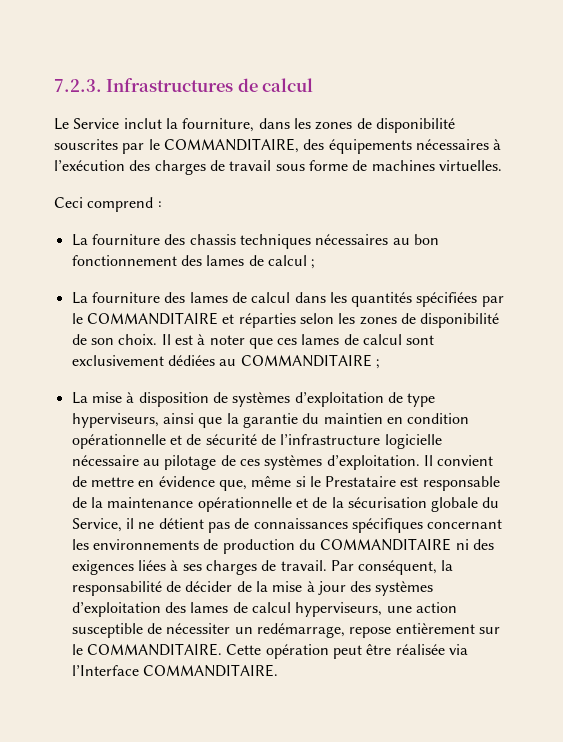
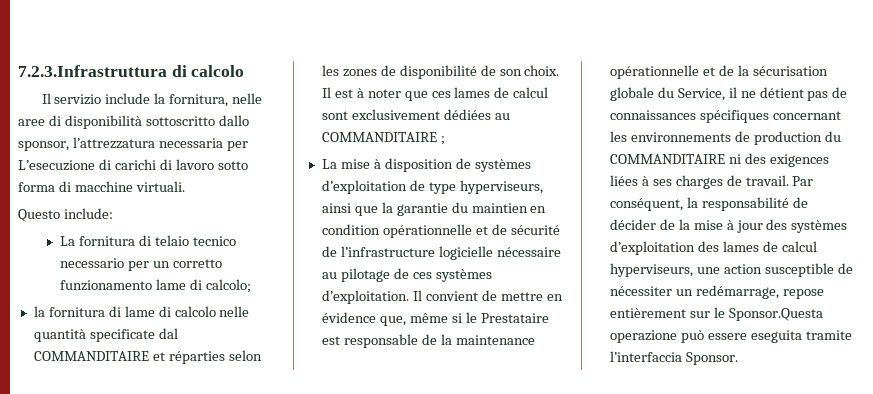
- 7.2.3. Infrastructures de calcul
- Le Service inclut la fourniture, dans les zones de disponibilité souscrites par le COMMANDITAIRE, des équipements nécessaires à l’exécution des charges de travail sous forme de machines virtuelles.
- Ceci comprend :
- La fourniture des chassis techniques nécessaires au bon fonctionnement des lames de calcul ;
- La fourniture des lames de calcul dans les quantités spécifiées par le COMMANDITAIRE et réparties selon les zones de disponibilité de son choix.
+ 7.2.3.Infrastruttura di calcolo
+ Il servizio include la fornitura, nelle aree di disponibilità sottoscritto dallo sponsor, l’attrezzatura necessaria per L’esecuzione di carichi di lavoro sotto forma di macchine virtuali.
+ Questo include:
+ La fornitura di telaio tecnico necessario per un corretto funzionamento lame di calcolo;
+ la fornitura di lame di calcolo nelle quantità specificate dal COMMANDITAIRE et réparties selon les zones de disponibilité de son choix.
- Par conséquent, la responsabilité de décider de la mise à jour des systèmes d’exploitation des lames de calcul hyperviseurs, une action susceptible de nécessiter un redémarrage, repose entièrement sur le COMMANDITAIRE. Cette opération peut être réalisée via l’Interface COMMANDITAIRE.
+ Par conséquent, la responsabilité de décider de la mise à jour des systèmes d’exploitation des lames de calcul hyperviseurs, une action susceptible de nécessiter un redémarrage, repose entièrement sur le Sponsor.Questa operazione può essere eseguita tramite l’interfaccia Sponsor.

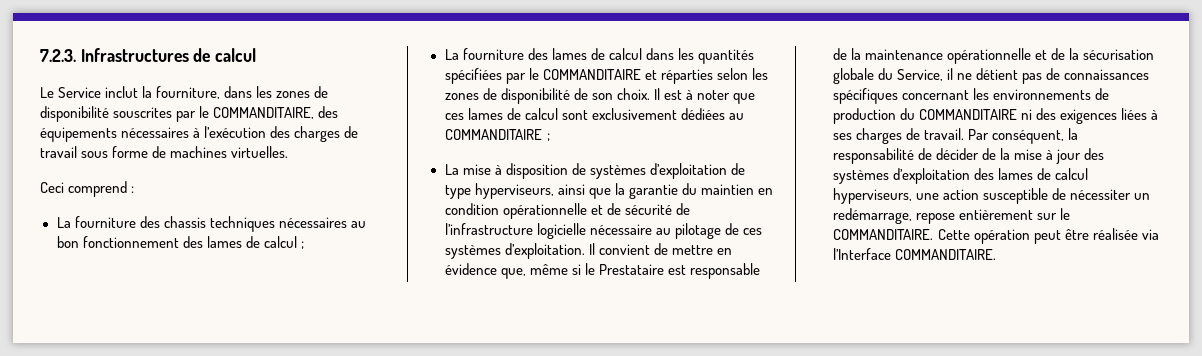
- 7.2.3.Infrastruttura di calcolo
- Il servizio include la fornitura, nelle aree di disponibilità sottoscritto dallo sponsor, l’attrezzatura necessaria per L’esecuzione di carichi di lavoro sotto forma di macchine virtuali.
- Questo include:
- La fornitura di telaio tecnico necessario per un corretto funzionamento lame di calcolo;
- la fornitura di lame di calcolo nelle quantità specificate dal COMMANDITAIRE et réparties selon les zones de disponibilité de son choix.
+ 7.2.3. Infrastructures de calcul
+ Le Service inclut la fourniture, dans les zones de disponibilité souscrites par le COMMANDITAIRE, des équipements nécessaires à l’exécution des charges de travail sous forme de machines virtuelles.
+ Ceci comprend :
+ La fourniture des chassis techniques nécessaires au bon fonctionnement des lames de calcul ;
+ La fourniture des lames de calcul dans les quantités spécifiées par le COMMANDITAIRE et réparties selon les zones de disponibilité de son choix.
- Par conséquent, la responsabilité de décider de la mise à jour des systèmes d’exploitation des lames de calcul hyperviseurs, une action susceptible de nécessiter un redémarrage, repose entièrement sur le Sponsor.Questa operazione può essere eseguita tramite l’interfaccia Sponsor.
+ Par conséquent, la responsabilité de décider de la mise à jour des systèmes d’exploitation des lames de calcul hyperviseurs, une action susceptible de nécessiter un redémarrage, repose entièrement sur le COMMANDITAIRE. Cette opération peut être réalisée via l’Interface COMMANDITAIRE.

